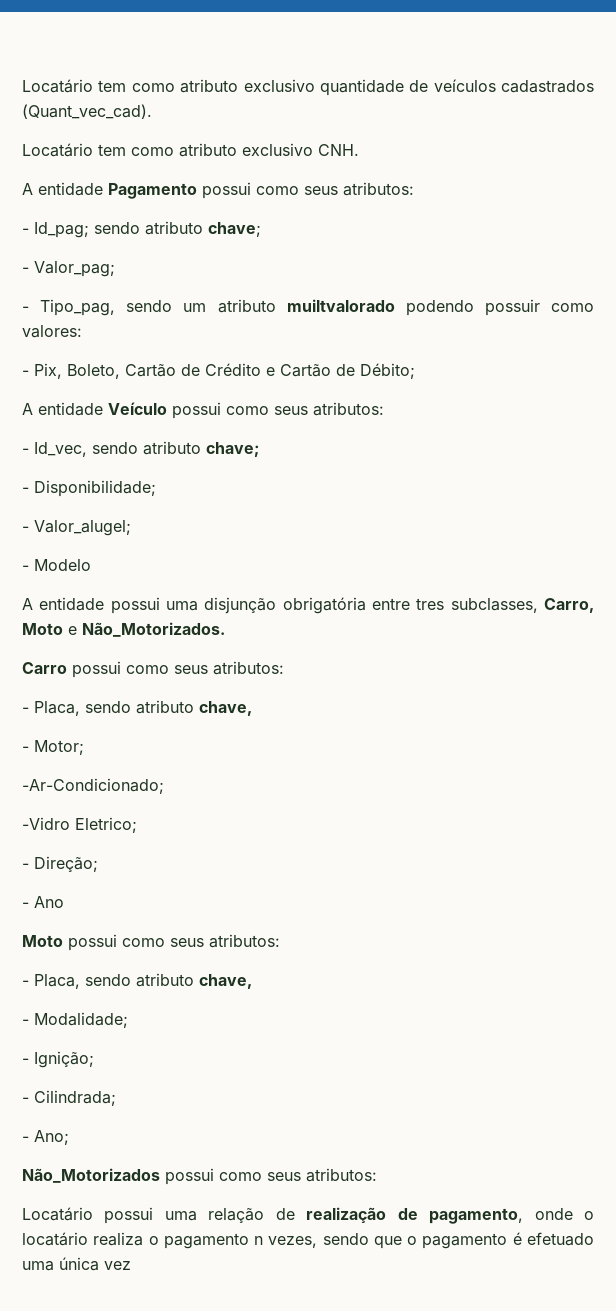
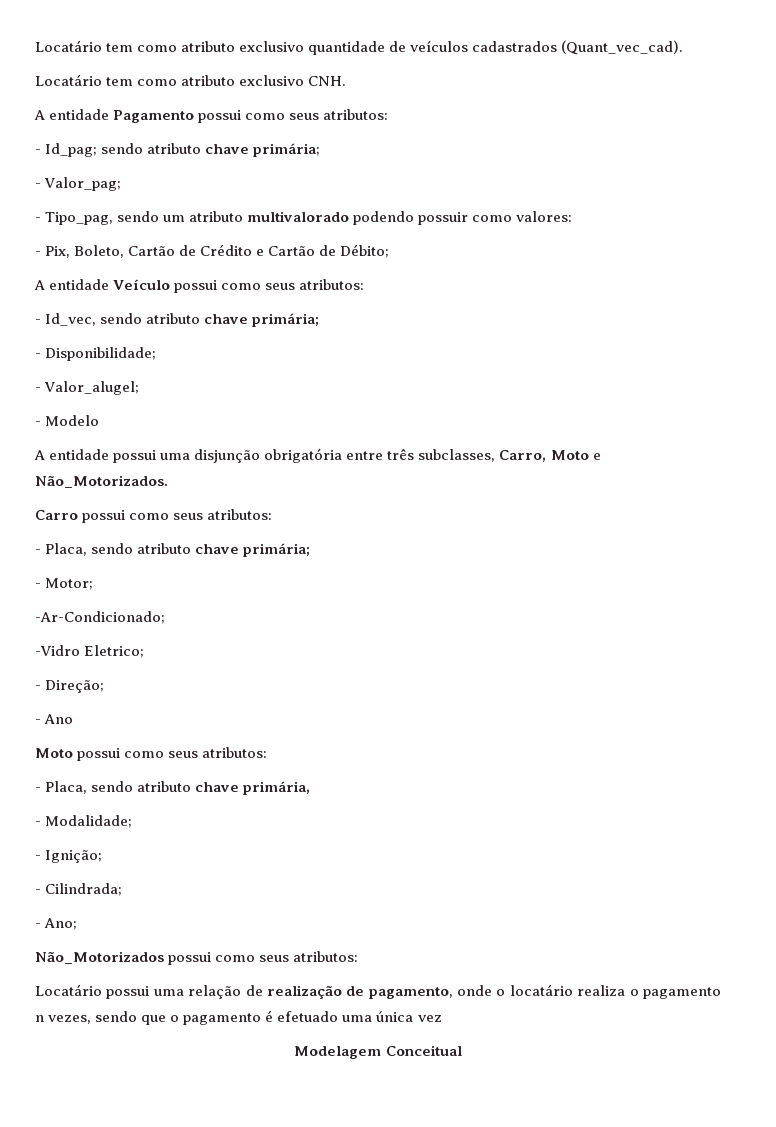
- - Id_pag; sendo atributo chave;
+ - Id_pag; sendo atributo chave primária;
- - Tipo_pag, sendo um atributo muiltvalorado podendo possuir como valores:
+ - Tipo_pag, sendo um atributo multivalorado podendo possuir como valores:
- - Id_vec, sendo atributo chave;
+ - Id_vec, sendo atributo chave primária;
- A entidade possui uma disjunção obrigatória entre tres subclasses, Carro, Moto e Não_Motorizados.
+ A entidade possui uma disjunção obrigatória entre três subclasses, Carro, Moto e Não_Motorizados.
  Carro possui como seus atributos:
- - Placa, sendo atributo chave,
+ - Placa, sendo atributo chave primária;
  Moto possui como seus atributos:
- - Placa, sendo atributo chave,
+ - Placa, sendo atributo chave primária,
+ Modelagem Conceitual

